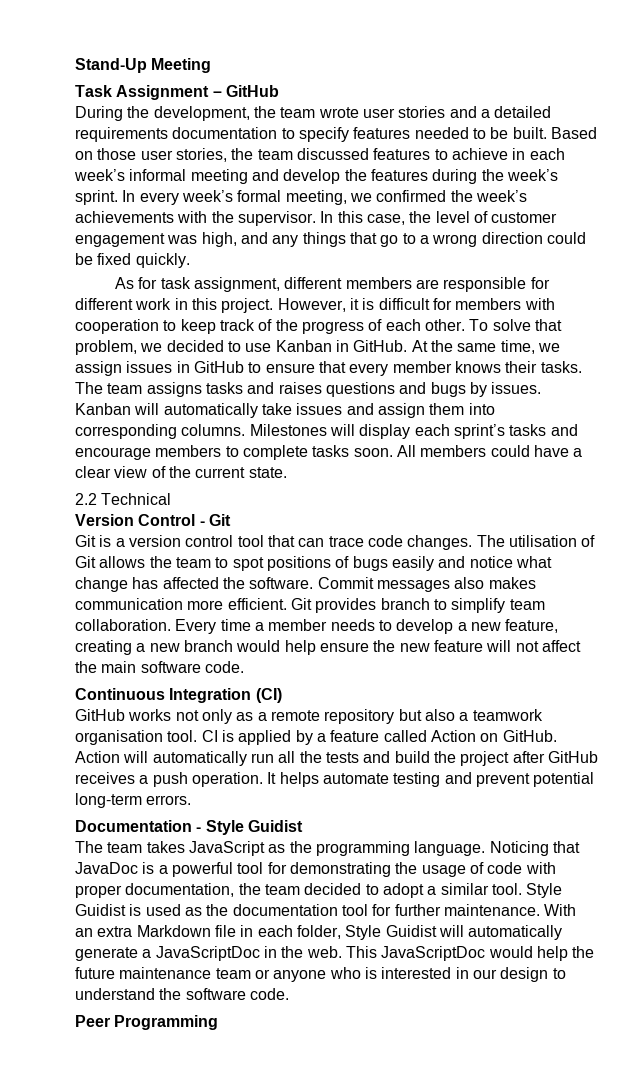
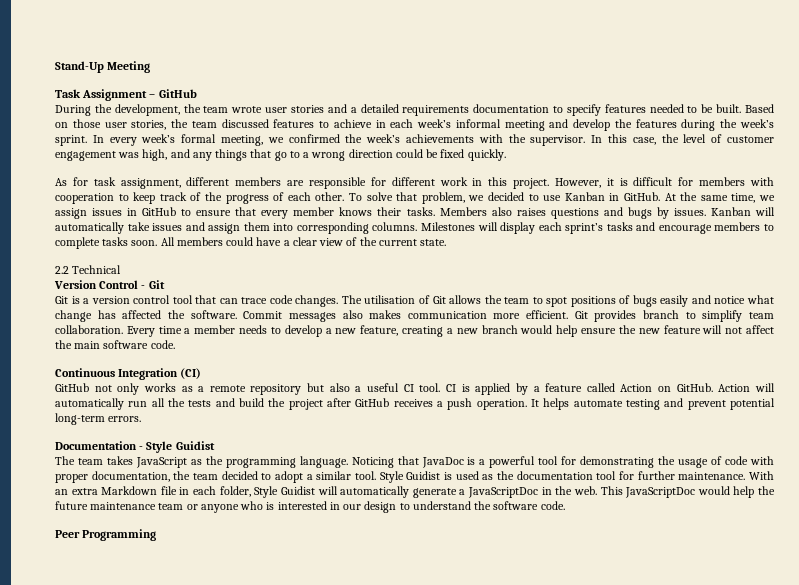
- The team assigns tasks and raises questions and bugs by issues.
+ Members also raises questions and bugs by issues.
- GitHub works not only as a remote repository but also a teamwork organisation tool.
+ GitHub not only works as a remote repository but also a useful CI tool.

